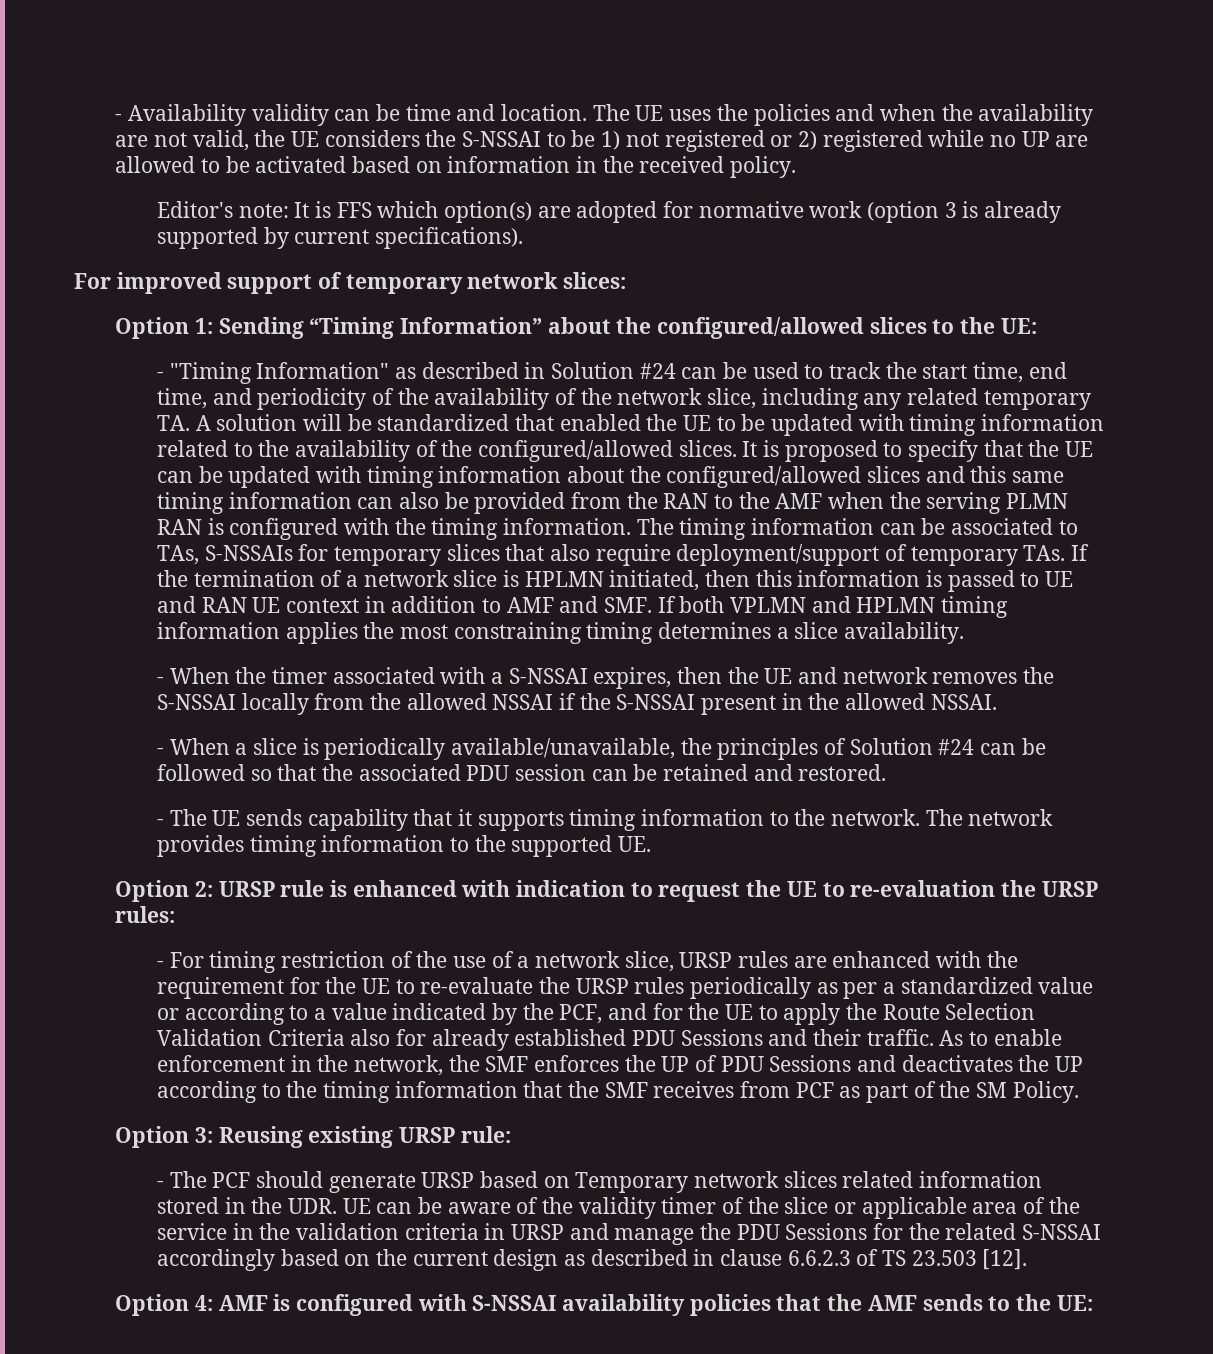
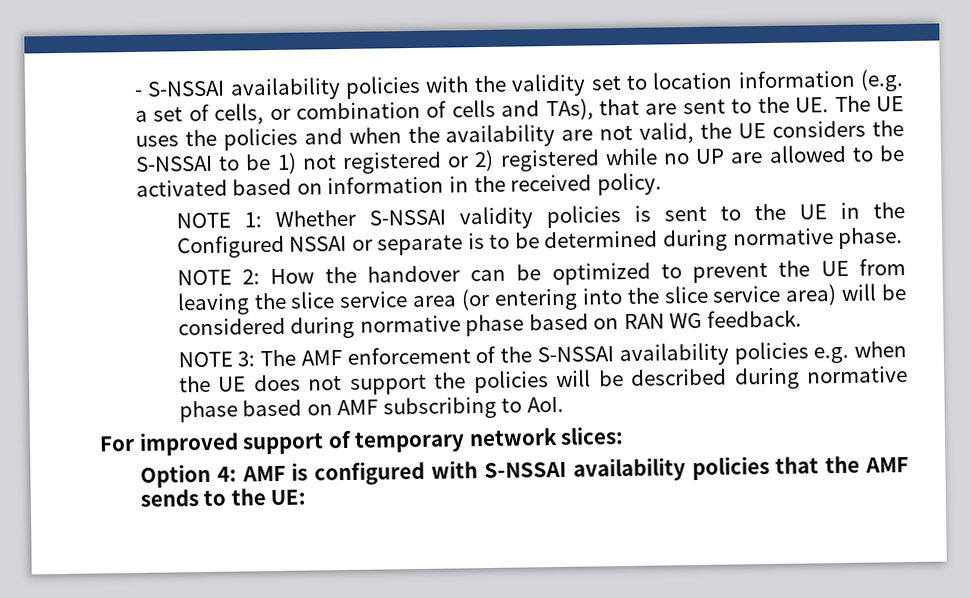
- - Availability validity can be time and location. The UE uses the policies and when the availability are not valid, the UE considers the S-NSSAI to be 1) not registered or 2) registered while no UP are allowed to be activated based on information in the received policy.
+ - S-NSSAI availability policies with the validity set to location information (e.g. a set of cells, or combination of cells and TAs), that are sent to the UE. The UE uses the policies and when the availability are not valid, the UE considers the S-NSSAI to be 1) not registered or 2) registered while no UP are allowed to be activated based on information in the received policy.
- Editor's note: It is FFS which option(s) are adopted for normative work (option 3 is already supported by current specifications).
+ NOTE 1: Whether S-NSSAI validity policies is sent to the UE in the Configured NSSAI or separate is to be determined during normative phase.
+ NOTE 2: How the handover can be optimized to prevent the UE from leaving the slice service area (or entering into the slice service area) will be considered during normative phase based on RAN WG feedback.
+ NOTE 3: The AMF enforcement of the S-NSSAI availability policies e.g. when the UE does not support the policies will be described during normative phase based on AMF subscribing to AoI.
- Option 1: Sending “Timing Information” about the configured/allowed slices to the UE:
- - "Timing Information" as described in Solution #24 can be used to track the start time, end time, and periodicity of the availability of the network slice, including any related temporary TA. A solution will be standardized that enabled the UE to be updated with timing information related to the availability of the configured/allowed slices. It is proposed to specify that the UE can be updated with timing information about the configured/allowed slices and this same timing information can also be provided from the RAN to the AMF when the serving PLMN RAN is configured with the timing information. The timing information can be associated to TAs, S-NSSAIs for temporary slices that also require deployment/support of temporary TAs. If the termination of a network slice is HPLMN initiated, then this information is passed to UE and RAN UE context in addition to AMF and SMF. If both VPLMN and HPLMN timing information applies the most constraining timing determines a slice availability.
- - When the timer associated with a S-NSSAI expires, then the UE and network removes the S-NSSAI locally from the allowed NSSAI if the S-NSSAI present in the allowed NSSAI.
- - When a slice is periodically available/unavailable, the principles of Solution #24 can be followed so that the associated PDU session can be retained and restored.
- - The UE sends capability that it supports timing information to the network. The network provides timing information to the supported UE.
- Option 2: URSP rule is enhanced with indication to request the UE to re-evaluation the URSP rules:
- - For timing restriction of the use of a network slice, URSP rules are enhanced with the requirement for the UE to re-evaluate the URSP rules periodically as per a standardized value or according to a value indicated by the PCF, and for the UE to apply the Route Selection Validation Criteria also for already established PDU Sessions and their traffic. As to enable enforcement in the network, the SMF enforces the UP of PDU Sessions and deactivates the UP according to the timing information that the SMF receives from PCF as part of the SM Policy.
- Option 3: Reusing existing URSP rule:
- - The PCF should generate URSP based on Temporary network slices related information stored in the UDR. UE can be aware of the validity timer of the slice or applicable area of the service in the validation criteria in URSP and manage the PDU Sessions for the related S-NSSAI accordingly based on the current design as described in clause 6.6.2.3 of TS 23.503 [12].

